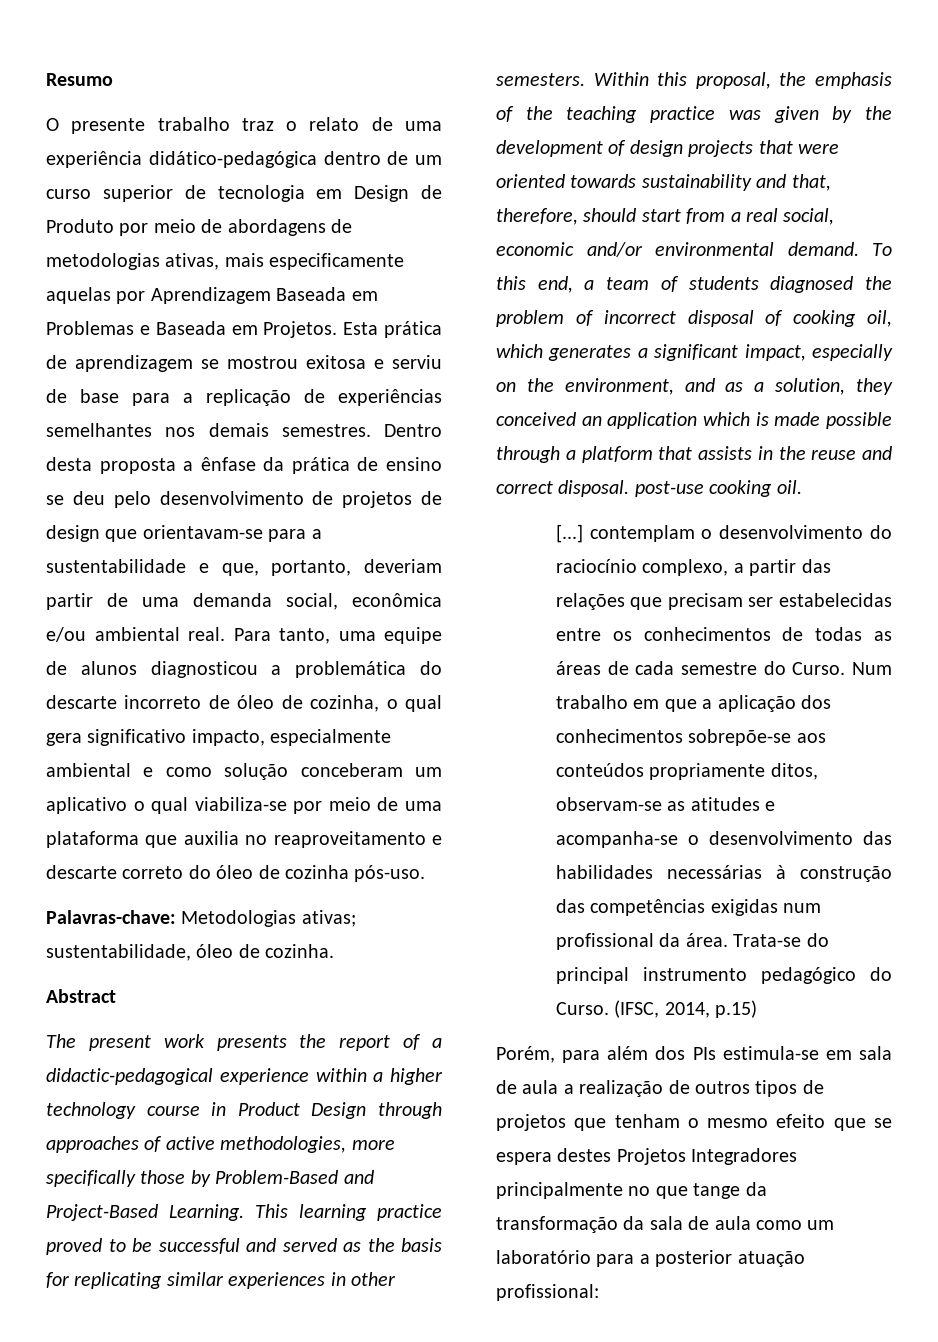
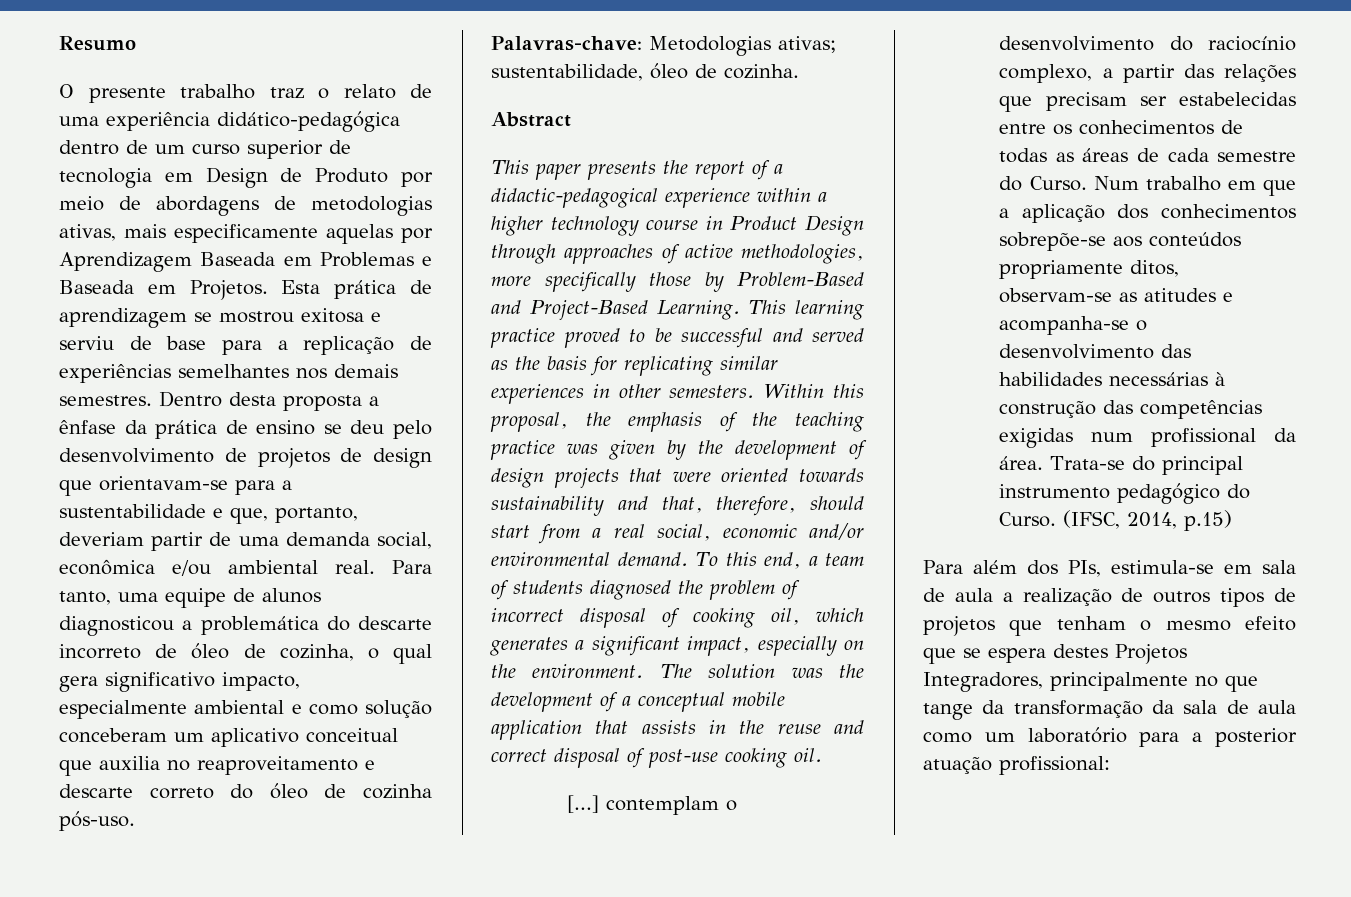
- Para tanto, uma equipe de alunos diagnosticou a problemática do descarte incorreto de óleo de cozinha, o qual gera significativo impacto, especialmente ambiental e como solução conceberam um aplicativo o qual viabiliza-se por meio de uma plataforma que auxilia no reaproveitamento e descarte correto do óleo de cozinha pós-uso.
+ Para tanto, uma equipe de alunos diagnosticou a problemática do descarte incorreto de óleo de cozinha, o qual gera significativo impacto, especialmente ambiental e como solução conceberam um aplicativo conceitual que auxilia no reaproveitamento e descarte correto do óleo de cozinha pós-uso.
- The present work presents the report of a didactic-pedagogical experience within a higher technology course in Product Design through approaches of active methodologies, more specifically those by Problem-Based and Project-Based Learning.
+ This paper presents the report of a didactic-pedagogical experience within a higher technology course in Product Design through approaches of active methodologies, more specifically those by Problem-Based and Project-Based Learning.
- To this end, a team of students diagnosed the problem of incorrect disposal of cooking oil, which generates a significant impact, especially on the environment, and as a solution, they conceived an application which is made possible through a platform that assists in the reuse and correct disposal. post-use cooking oil.
+ To this end, a team of students diagnosed the problem of incorrect disposal of cooking oil, which generates a significant impact, especially on the environment. The solution was the development of a conceptual mobile application that assists in the reuse and correct disposal of post-use cooking oil.
- Porém, para além dos PIs estimula-se em sala de aula a realização de outros tipos de projetos que tenham o mesmo efeito que se espera destes Projetos Integradores principalmente no que tange da transformação da sala de aula como um laboratório para a posterior atuação profissional:
+ Para além dos PIs, estimula-se em sala de aula a realização de outros tipos de projetos que tenham o mesmo efeito que se espera destes Projetos Integradores, principalmente no que tange da transformação da sala de aula como um laboratório para a posterior atuação profissional:

